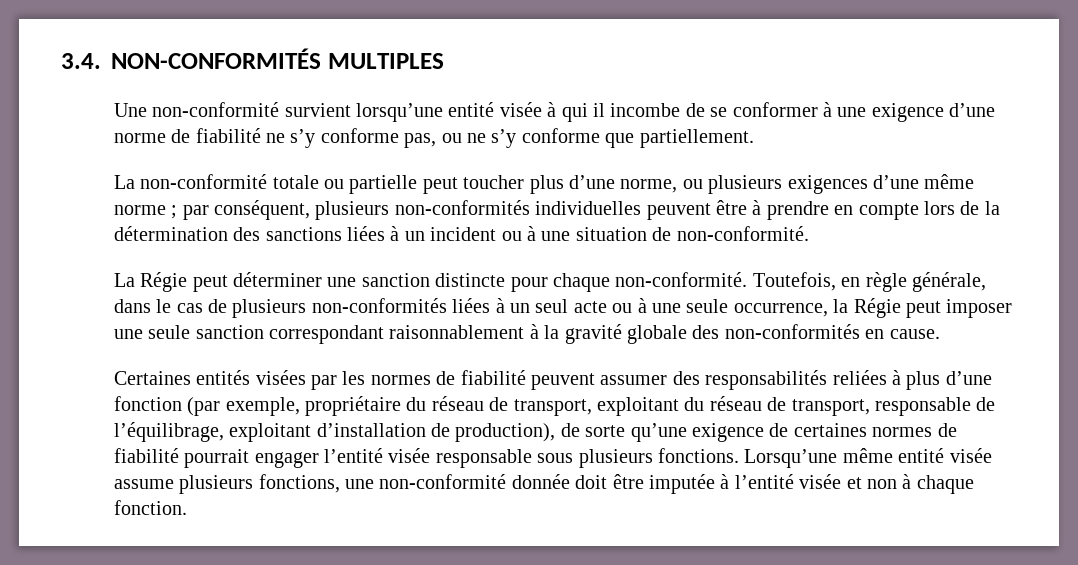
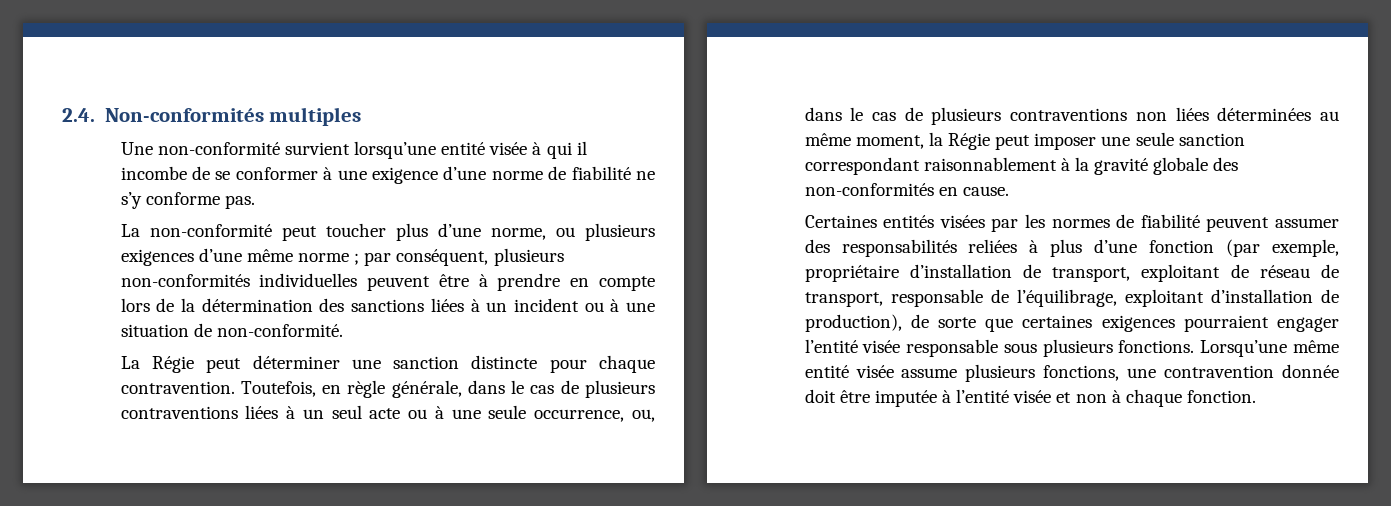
- 3.4. NON-CONFORMITÉS MULTIPLES
+ 2.4. Non-conformités multiples
- Une non-conformité survient lorsqu’une entité visée à qui il incombe de se conformer à une exigence d’une norme de fiabilité ne s’y conforme pas, ou ne s’y conforme que partiellement.
+ Une non-conformité survient lorsqu’une entité visée à qui il incombe de se conformer à une exigence d’une norme de fiabilité ne s’y conforme pas.
- La non-conformité totale ou partielle peut toucher plus d’une norme, ou plusieurs exigences d’une même norme ; par conséquent, plusieurs non-conformités individuelles peuvent être à prendre en compte lors de la détermination des sanctions liées à un incident ou à une situation de non-conformité.
+ La non-conformité peut toucher plus d’une norme, ou plusieurs exigences d’une même norme ; par conséquent, plusieurs non-conformités individuelles peuvent être à prendre en compte lors de la détermination des sanctions liées à un incident ou à une situation de non-conformité.
- La Régie peut déterminer une sanction distincte pour chaque non-conformité.
+ La Régie peut déterminer une sanction distincte pour chaque contravention.
- Toutefois, en règle générale, dans le cas de plusieurs non-conformités liées à un seul acte ou à une seule occurrence, la Régie peut imposer une seule sanction correspondant raisonnablement à la gravité globale des non-conformités en cause.
+ Toutefois, en règle générale, dans le cas de plusieurs contraventions liées à un seul acte ou à une seule occurrence, ou, dans le cas de plusieurs contraventions non liées déterminées au même moment, la Régie peut imposer une seule sanction correspondant raisonnablement à la gravité globale des non-conformités en cause.
- Certaines entités visées par les normes de fiabilité peuvent assumer des responsabilités reliées à plus d’une fonction (par exemple, propriétaire du réseau de transport, exploitant du réseau de transport, responsable de l’équilibrage, exploitant d’installation de production), de sorte qu’une exigence de certaines normes de fiabilité pourrait engager l’entité visée responsable sous plusieurs fonctions.
+ Certaines entités visées par les normes de fiabilité peuvent assumer des responsabilités reliées à plus d’une fonction (par exemple, propriétaire d’installation de transport, exploitant de réseau de transport, responsable de l’équilibrage, exploitant d’installation de production), de sorte que certaines exigences pourraient engager l’entité visée responsable sous plusieurs fonctions.
- Lorsqu’une même entité visée assume plusieurs fonctions, une non-conformité donnée doit être imputée à l’entité visée et non à chaque fonction.
+ Lorsqu’une même entité visée assume plusieurs fonctions, une contravention donnée doit être imputée à l’entité visée et non à chaque fonction.

